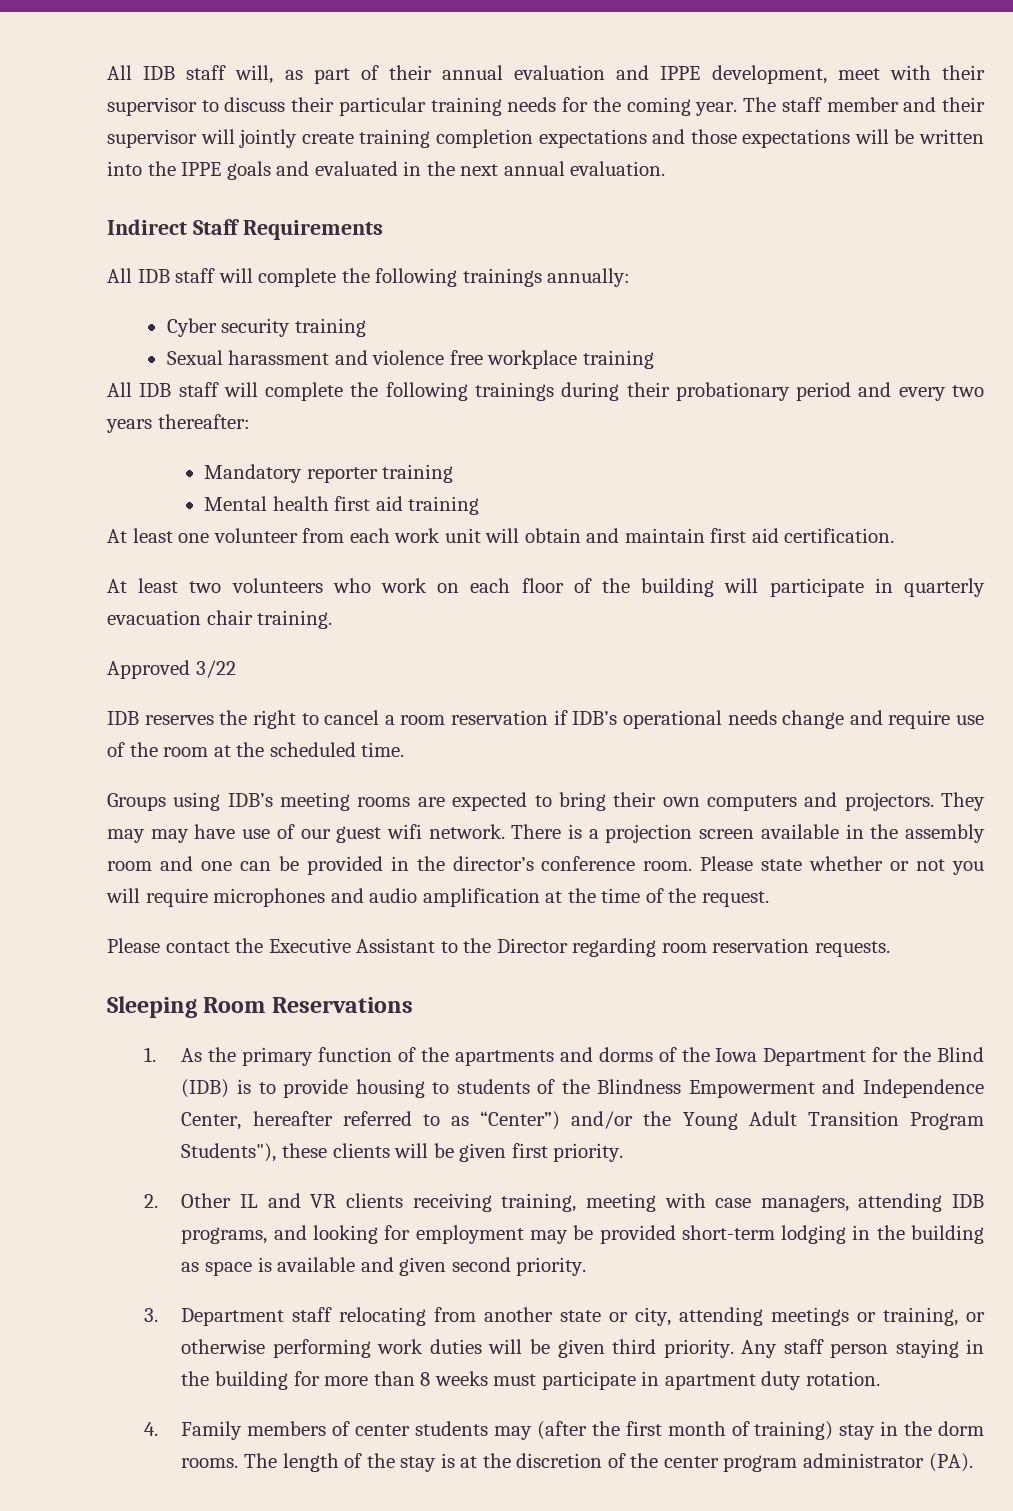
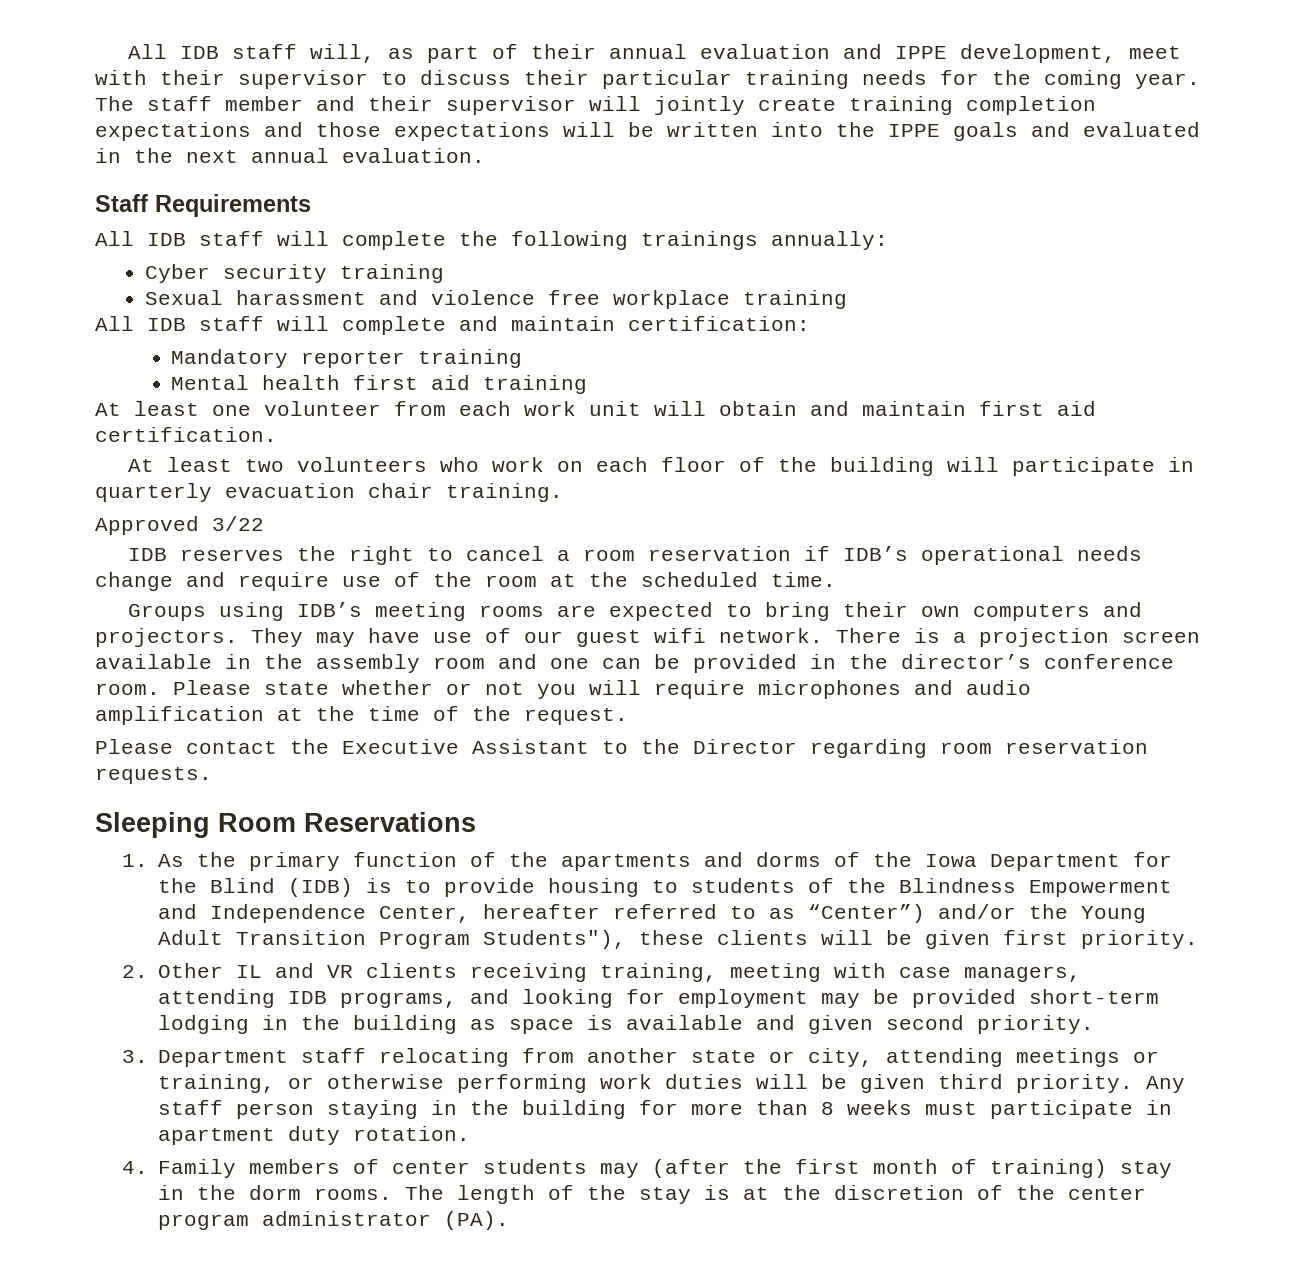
- Indirect Staff Requirements
+ Staff Requirements
- All IDB staff will complete the following trainings during their probationary period and every two years thereafter:
+ All IDB staff will complete and maintain certification:
- They may may have use of our guest wifi network.
+ They may have use of our guest wifi network.

